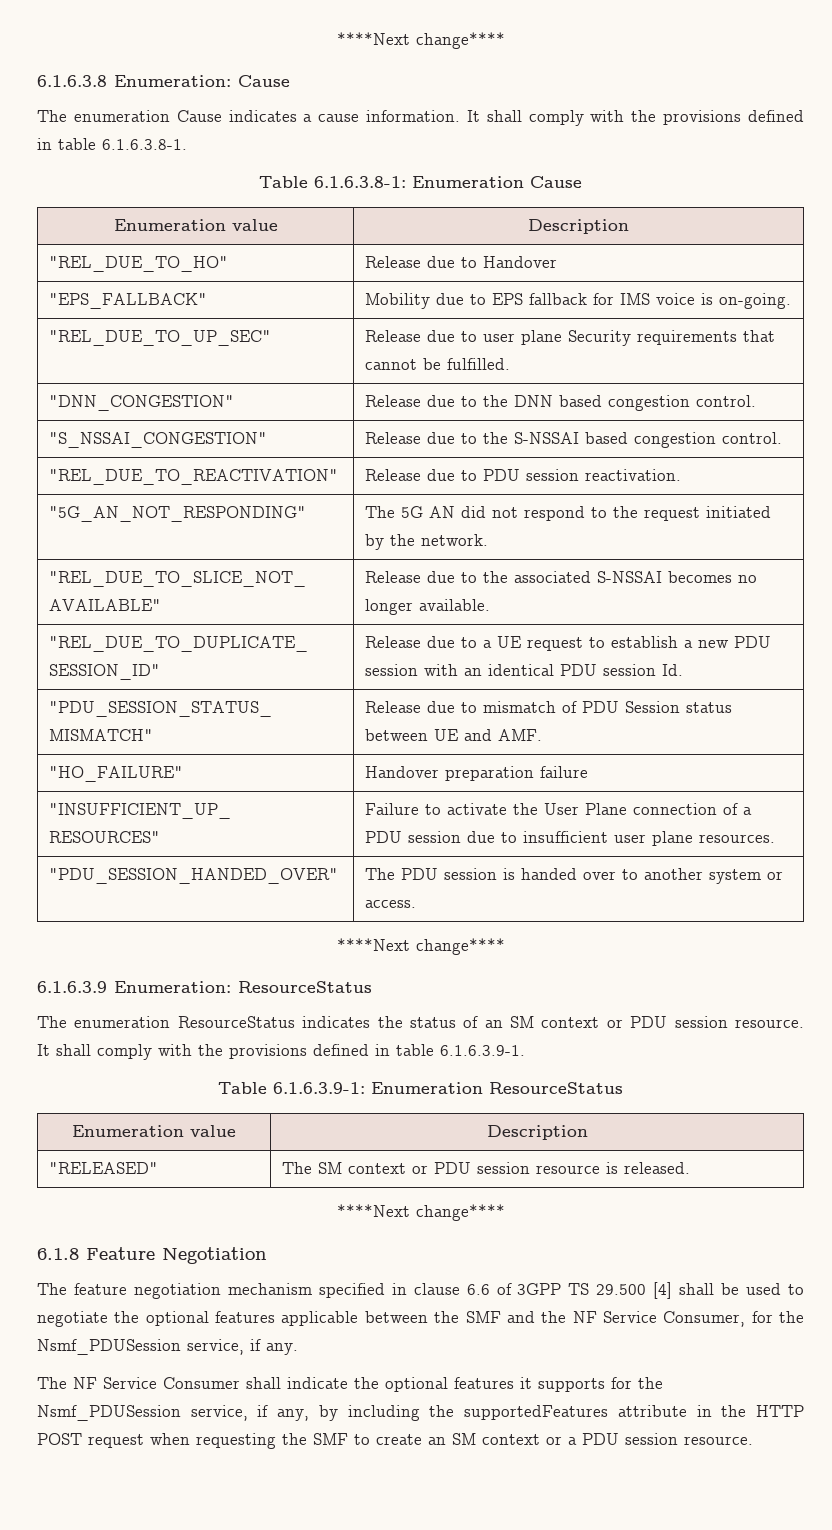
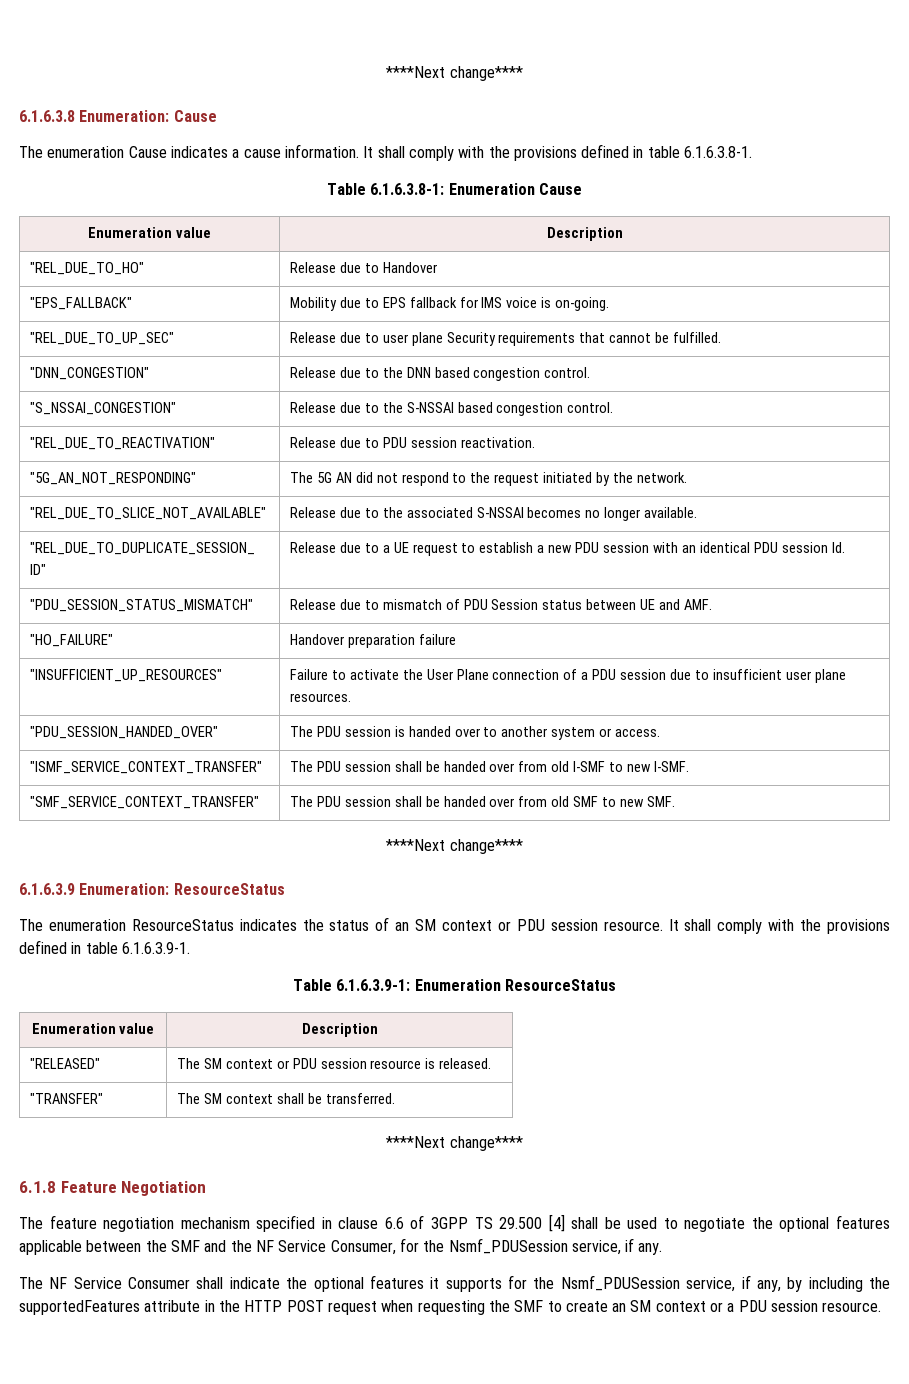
+ "ISMF_SERVICE_CONTEXT_TRANSFER" | The PDU session shall be handed over from old I-SMF to new I-SMF.
+ "SMF_SERVICE_CONTEXT_TRANSFER" | The PDU session shall be handed over from old SMF to new SMF.
+ "TRANSFER" | The SM context shall be transferred.

